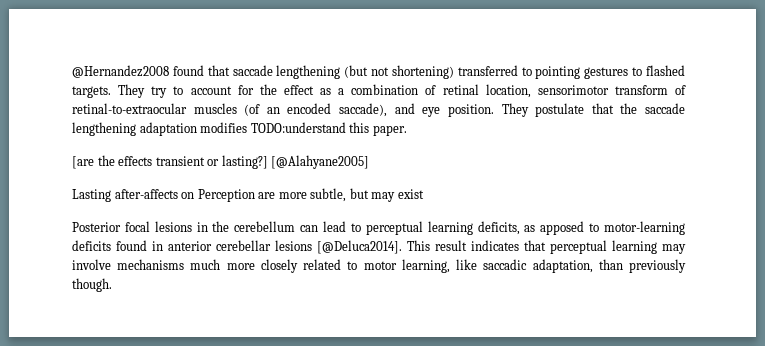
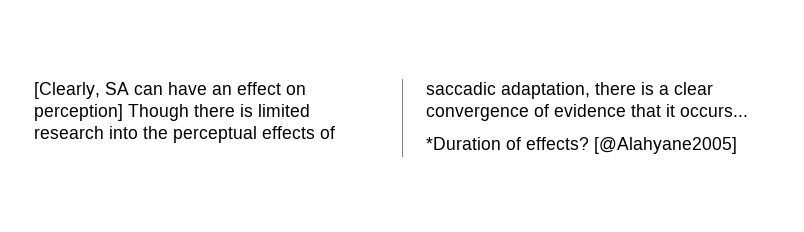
- @Hernandez2008 found that saccade lengthening (but not shortening) transferred to pointing gestures to flashed targets. They try to account for the effect as a combination of retinal location, sensorimotor transform of retinal-to-extraocular muscles (of an encoded saccade), and eye position. They postulate that the saccade lengthening adaptation modifies TODO:understand this paper.
- [are the effects transient or lasting?] [@Alahyane2005]
- Lasting after-affects on Perception are more subtle, but may exist
- Posterior focal lesions in the cerebellum can lead to perceptual learning deficits, as apposed to motor-learning deficits found in anterior cerebellar lesions [@Deluca2014]. This result indicates that perceptual learning may involve mechanisms much more closely related to motor learning, like saccadic adaptation, than previously though.
+ [Clearly, SA can have an effect on perception] Though there is limited research into the perceptual effects of saccadic adaptation, there is a clear convergence of evidence that it occurs...
+ *Duration of effects? [@Alahyane2005]

